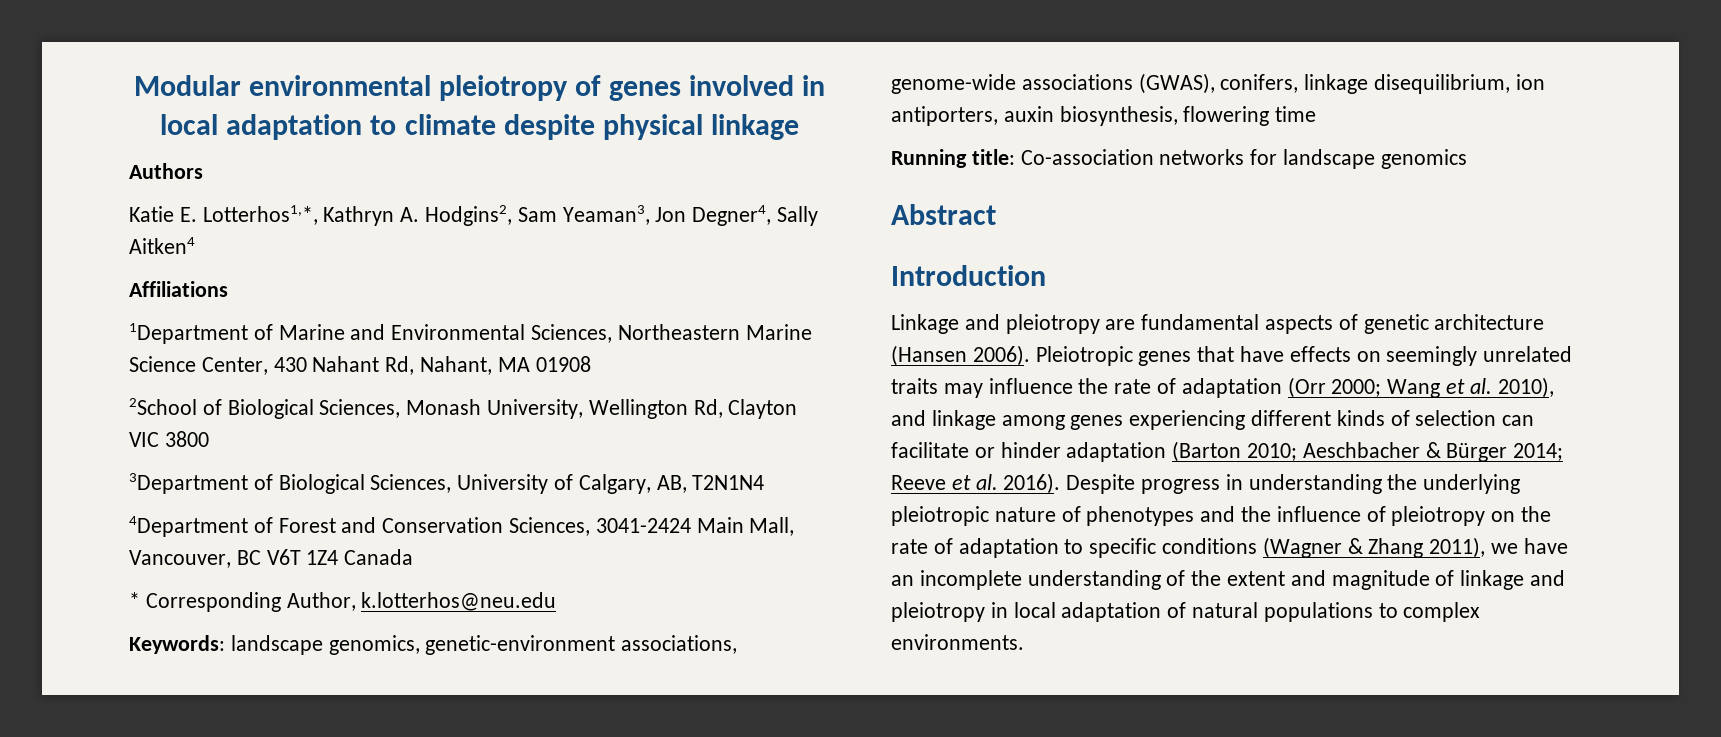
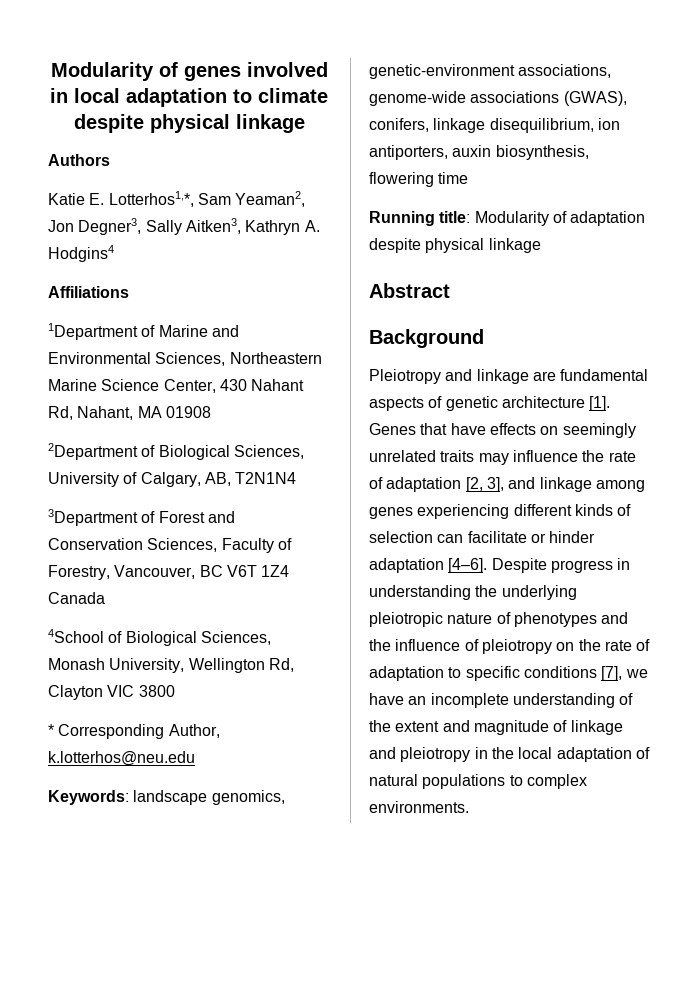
- Modular environmental pleiotropy of genes involved in local adaptation to climate despite physical linkage
+ Modularity of genes involved in local adaptation to climate despite physical linkage
- Katie E. Lotterhos1,*, Kathryn A. Hodgins2, Sam Yeaman3, Jon Degner4, Sally Aitken4
+ Katie E. Lotterhos1,*, Sam Yeaman2, Jon Degner3, Sally Aitken3, Kathryn A. Hodgins4
- 2School of Biological Sciences, Monash University, Wellington Rd, Clayton VIC 3800
+ 2Department of Biological Sciences, University of Calgary, AB, T2N1N4
+ 3Department of Forest and Conservation Sciences, Faculty of Forestry, Vancouver, BC V6T 1Z4 Canada
+ 4School of Biological Sciences, Monash University, Wellington Rd, Clayton VIC 3800
- 3Department of Biological Sciences, University of Calgary, AB, T2N1N4
- 4Department of Forest and Conservation Sciences, 3041-2424 Main Mall, Vancouver, BC V6T 1Z4 Canada
- Running title: Co-association networks for landscape genomics
+ Running title: Modularity of adaptation despite physical linkage
  Abstract
- Introduction
- Linkage and pleiotropy are fundamental aspects of genetic architecture (Hansen 2006). Pleiotropic genes that have effects on seemingly unrelated traits may influence the rate of adaptation (Orr 2000; Wang et al. 2010), and linkage among genes experiencing different kinds of selection can facilitate or hinder adaptation (Barton 2010; Aeschbacher & Bürger 2014; Reeve et al. 2016).
+ Background
+ Pleiotropy and linkage are fundamental aspects of genetic architecture [1]. Genes that have effects on seemingly unrelated traits may influence the rate of adaptation [2, 3], and linkage among genes experiencing different kinds of selection can facilitate or hinder adaptation [4–6].
- Despite progress in understanding the underlying pleiotropic nature of phenotypes and the influence of pleiotropy on the rate of adaptation to specific conditions (Wagner & Zhang 2011), we have an incomplete understanding of the extent and magnitude of linkage and pleiotropy in local adaptation of natural populations to complex environments.
+ Despite progress in understanding the underlying pleiotropic nature of phenotypes and the influence of pleiotropy on the rate of adaptation to specific conditions [7], we have an incomplete understanding of the extent and magnitude of linkage and pleiotropy in the local adaptation of natural populations to complex environments.

